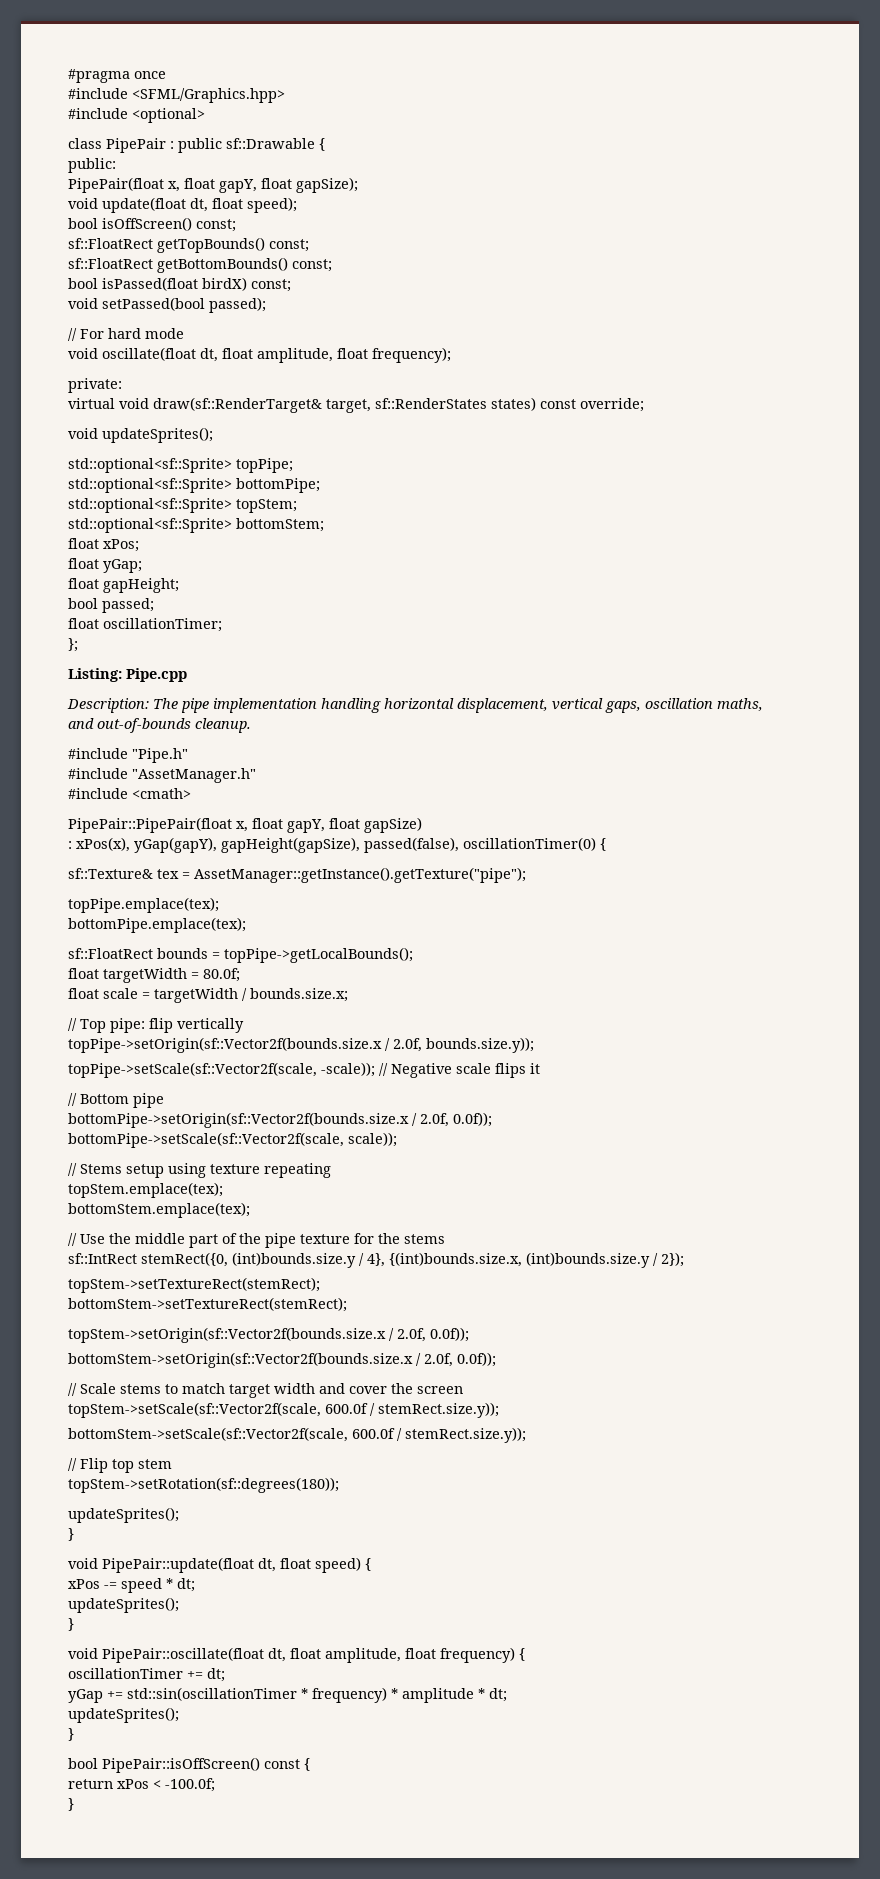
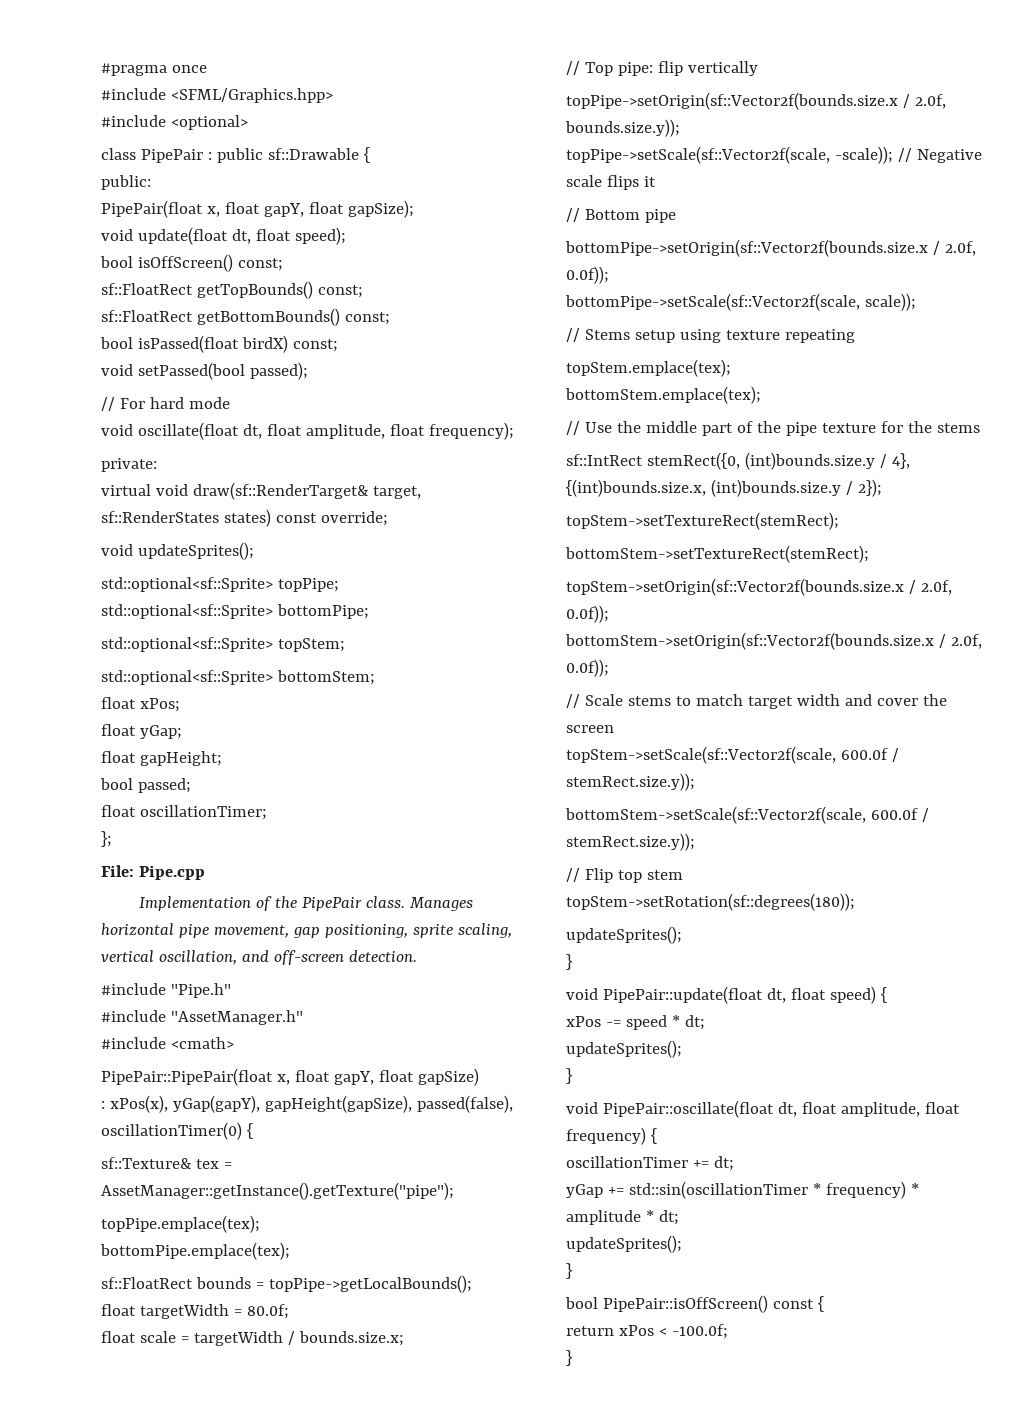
- Listing: Pipe.cpp
+ File: Pipe.cpp
- Description: The pipe implementation handling horizontal displacement, vertical gaps, oscillation maths, and out-of-bounds cleanup.
+ Implementation of the PipePair class. Manages horizontal pipe movement, gap positioning, sprite scaling, vertical oscillation, and off-screen detection.

